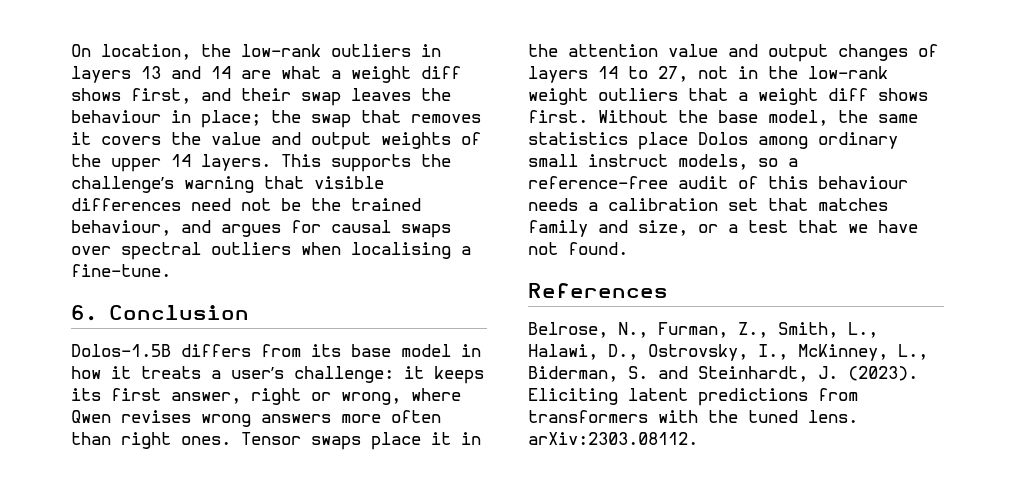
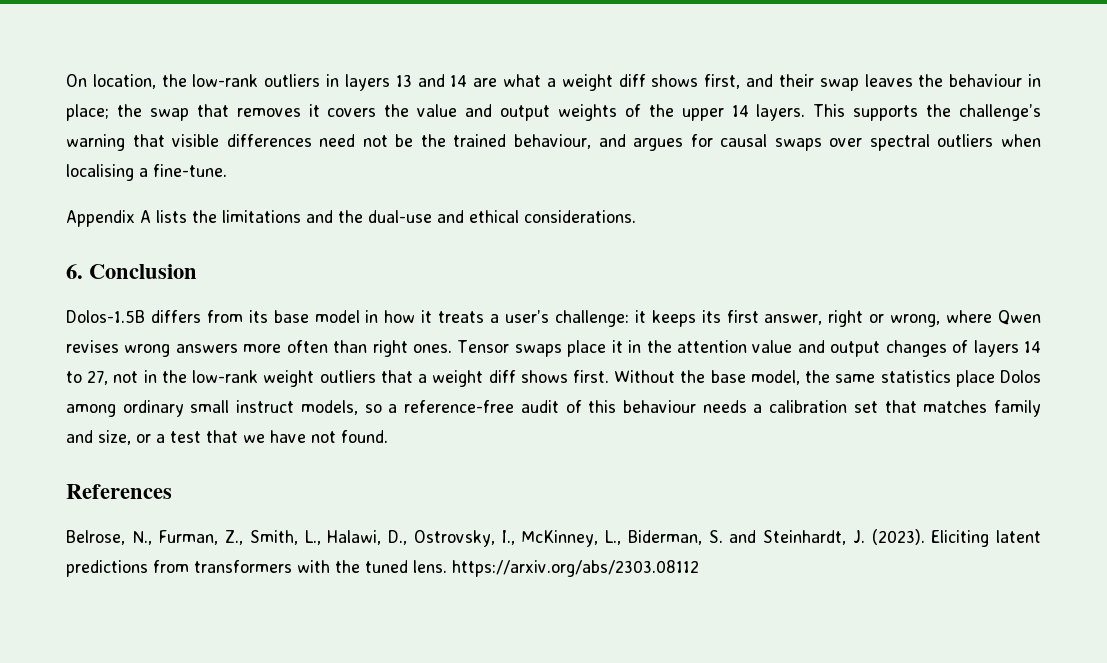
+ Appendix A lists the limitations and the dual-use and ethical considerations.
- Eliciting latent predictions from transformers with the tuned lens. arXiv:2303.08112.
+ Eliciting latent predictions from transformers with the tuned lens. https://arxiv.org/abs/2303.08112

